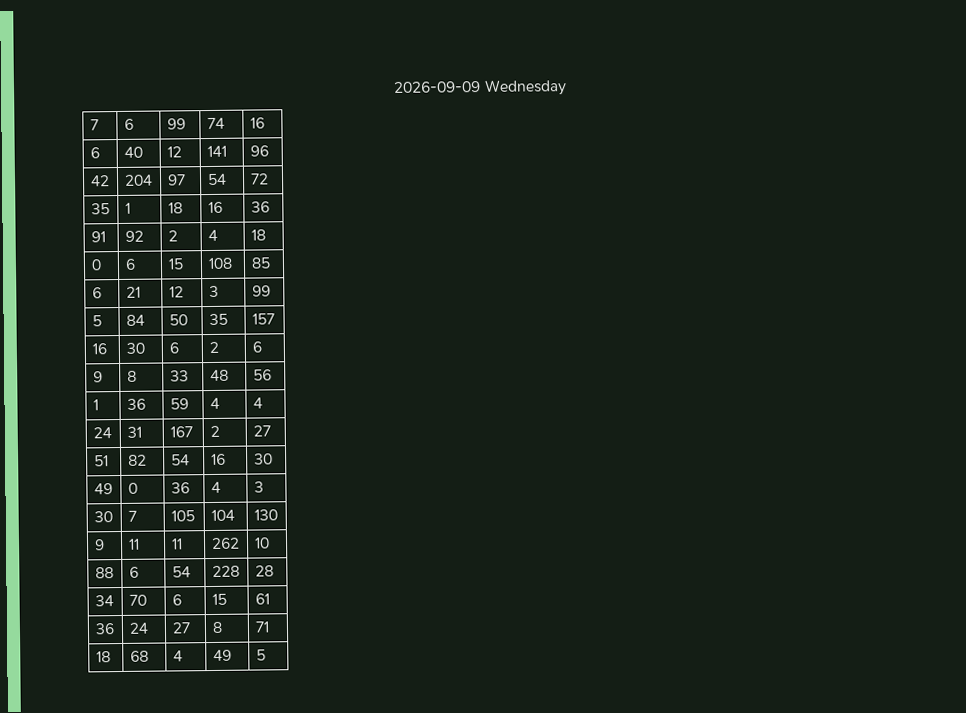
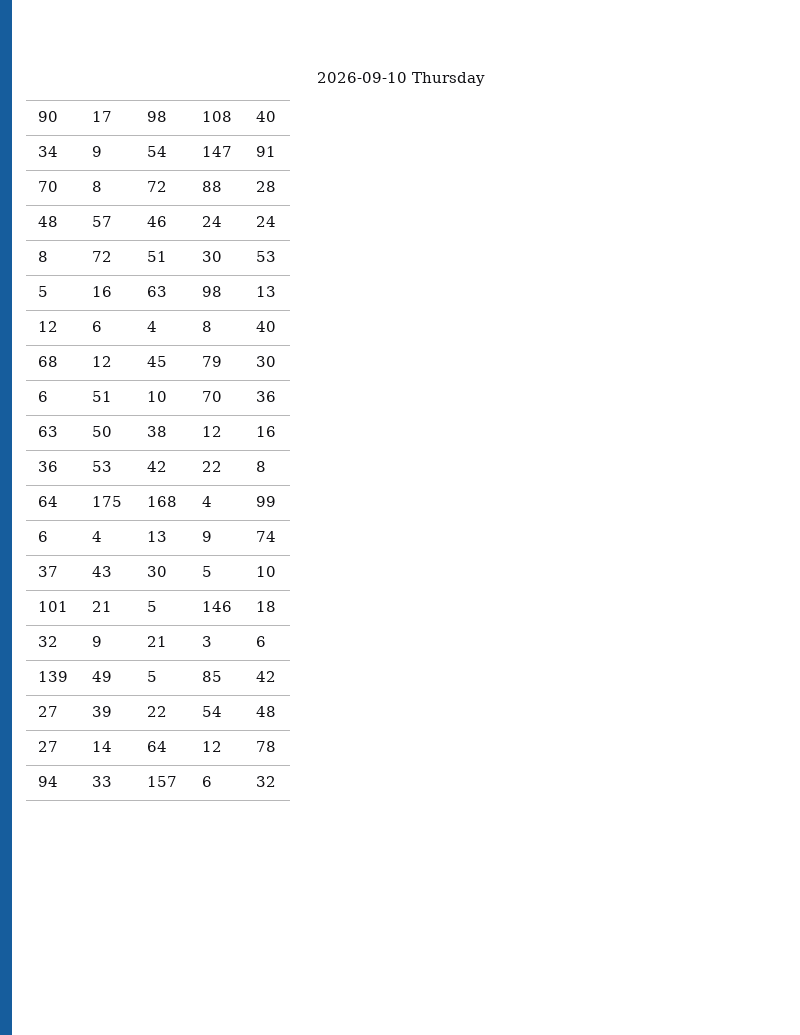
- 2026-09-09 Wednesday
- 7 | 6 | 99 | 74 | 16
- 6 | 40 | 12 | 141 | 96
- 42 | 204 | 97 | 54 | 72
- 35 | 1 | 18 | 16 | 36
- 91 | 92 | 2 | 4 | 18
- 0 | 6 | 15 | 108 | 85
- 6 | 21 | 12 | 3 | 99
- 5 | 84 | 50 | 35 | 157
- 16 | 30 | 6 | 2 | 6
- 9 | 8 | 33 | 48 | 56
- 1 | 36 | 59 | 4 | 4
- 24 | 31 | 167 | 2 | 27
- 51 | 82 | 54 | 16 | 30
- 49 | 0 | 36 | 4 | 3
- 30 | 7 | 105 | 104 | 130
- 9 | 11 | 11 | 262 | 10
- 88 | 6 | 54 | 228 | 28
- 34 | 70 | 6 | 15 | 61
- 36 | 24 | 27 | 8 | 71
- 18 | 68 | 4 | 49 | 5
+ 2026-09-10 Thursday
+ 90 | 17 | 98 | 108 | 40
+ 34 | 9 | 54 | 147 | 91
+ 70 | 8 | 72 | 88 | 28
+ 48 | 57 | 46 | 24 | 24
+ 8 | 72 | 51 | 30 | 53
+ 5 | 16 | 63 | 98 | 13
+ 12 | 6 | 4 | 8 | 40
+ 68 | 12 | 45 | 79 | 30
+ 6 | 51 | 10 | 70 | 36
+ 63 | 50 | 38 | 12 | 16
+ 36 | 53 | 42 | 22 | 8
+ 64 | 175 | 168 | 4 | 99
+ 6 | 4 | 13 | 9 | 74
+ 37 | 43 | 30 | 5 | 10
+ 101 | 21 | 5 | 146 | 18
+ 32 | 9 | 21 | 3 | 6
+ 139 | 49 | 5 | 85 | 42
+ 27 | 39 | 22 | 54 | 48
+ 27 | 14 | 64 | 12 | 78
+ 94 | 33 | 157 | 6 | 32

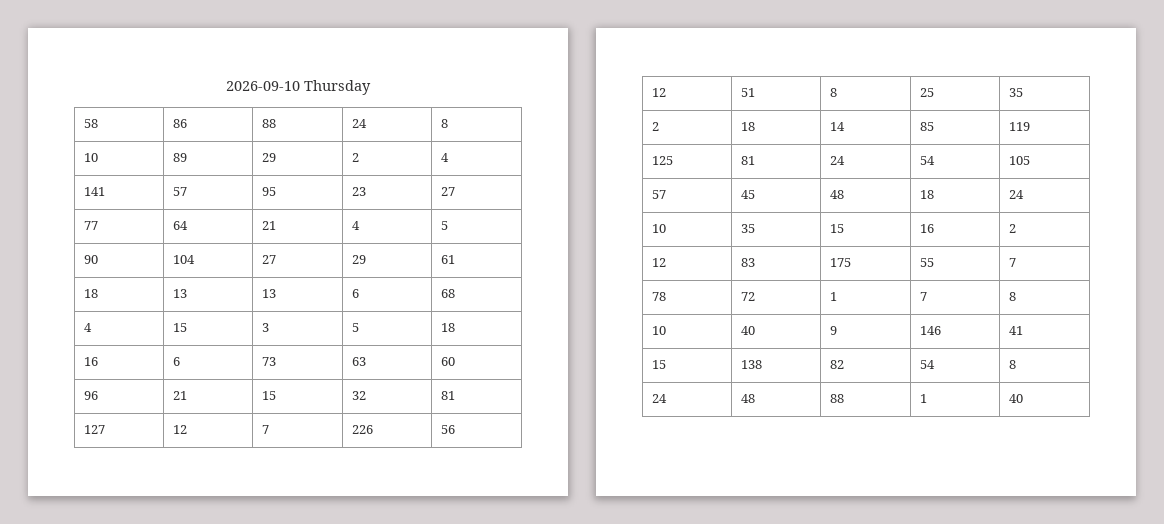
- 90 | 17 | 98 | 108 | 40
- 34 | 9 | 54 | 147 | 91
- 70 | 8 | 72 | 88 | 28
- 48 | 57 | 46 | 24 | 24
- 8 | 72 | 51 | 30 | 53
- 5 | 16 | 63 | 98 | 13
- 12 | 6 | 4 | 8 | 40
- 68 | 12 | 45 | 79 | 30
- 6 | 51 | 10 | 70 | 36
- 63 | 50 | 38 | 12 | 16
- 36 | 53 | 42 | 22 | 8
- 64 | 175 | 168 | 4 | 99
- 6 | 4 | 13 | 9 | 74
- 37 | 43 | 30 | 5 | 10
- 101 | 21 | 5 | 146 | 18
- 32 | 9 | 21 | 3 | 6
- 139 | 49 | 5 | 85 | 42
- 27 | 39 | 22 | 54 | 48
- 27 | 14 | 64 | 12 | 78
- 94 | 33 | 157 | 6 | 32
+ 58 | 86 | 88 | 24 | 8
+ 10 | 89 | 29 | 2 | 4
+ 141 | 57 | 95 | 23 | 27
+ 77 | 64 | 21 | 4 | 5
+ 90 | 104 | 27 | 29 | 61
+ 18 | 13 | 13 | 6 | 68
+ 4 | 15 | 3 | 5 | 18
+ 16 | 6 | 73 | 63 | 60
+ 96 | 21 | 15 | 32 | 81
+ 127 | 12 | 7 | 226 | 56
+ 12 | 51 | 8 | 25 | 35
+ 2 | 18 | 14 | 85 | 119
+ 125 | 81 | 24 | 54 | 105
+ 57 | 45 | 48 | 18 | 24
+ 10 | 35 | 15 | 16 | 2
+ 12 | 83 | 175 | 55 | 7
+ 78 | 72 | 1 | 7 | 8
+ 10 | 40 | 9 | 146 | 41
+ 15 | 138 | 82 | 54 | 8
+ 24 | 48 | 88 | 1 | 40

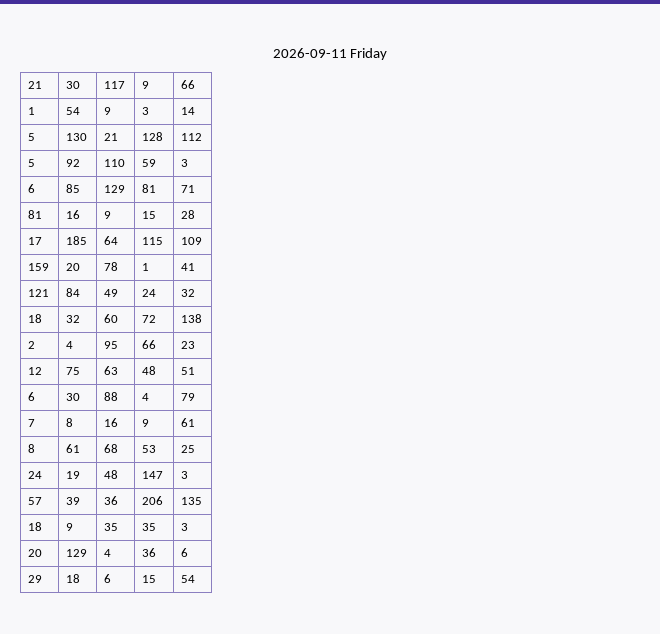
- 2026-09-10 Thursday
- 58 | 86 | 88 | 24 | 8
- 10 | 89 | 29 | 2 | 4
- 141 | 57 | 95 | 23 | 27
- 77 | 64 | 21 | 4 | 5
- 90 | 104 | 27 | 29 | 61
- 18 | 13 | 13 | 6 | 68
- 4 | 15 | 3 | 5 | 18
- 16 | 6 | 73 | 63 | 60
- 96 | 21 | 15 | 32 | 81
- 127 | 12 | 7 | 226 | 56
- 12 | 51 | 8 | 25 | 35
- 2 | 18 | 14 | 85 | 119
- 125 | 81 | 24 | 54 | 105
- 57 | 45 | 48 | 18 | 24
- 10 | 35 | 15 | 16 | 2
- 12 | 83 | 175 | 55 | 7
- 78 | 72 | 1 | 7 | 8
- 10 | 40 | 9 | 146 | 41
- 15 | 138 | 82 | 54 | 8
- 24 | 48 | 88 | 1 | 40
+ 2026-09-11 Friday
+ 21 | 30 | 117 | 9 | 66
+ 1 | 54 | 9 | 3 | 14
+ 5 | 130 | 21 | 128 | 112
+ 5 | 92 | 110 | 59 | 3
+ 6 | 85 | 129 | 81 | 71
+ 81 | 16 | 9 | 15 | 28
+ 17 | 185 | 64 | 115 | 109
+ 159 | 20 | 78 | 1 | 41
+ 121 | 84 | 49 | 24 | 32
+ 18 | 32 | 60 | 72 | 138
+ 2 | 4 | 95 | 66 | 23
+ 12 | 75 | 63 | 48 | 51
+ 6 | 30 | 88 | 4 | 79
+ 7 | 8 | 16 | 9 | 61
+ 8 | 61 | 68 | 53 | 25
+ 24 | 19 | 48 | 147 | 3
+ 57 | 39 | 36 | 206 | 135
+ 18 | 9 | 35 | 35 | 3
+ 20 | 129 | 4 | 36 | 6
+ 29 | 18 | 6 | 15 | 54

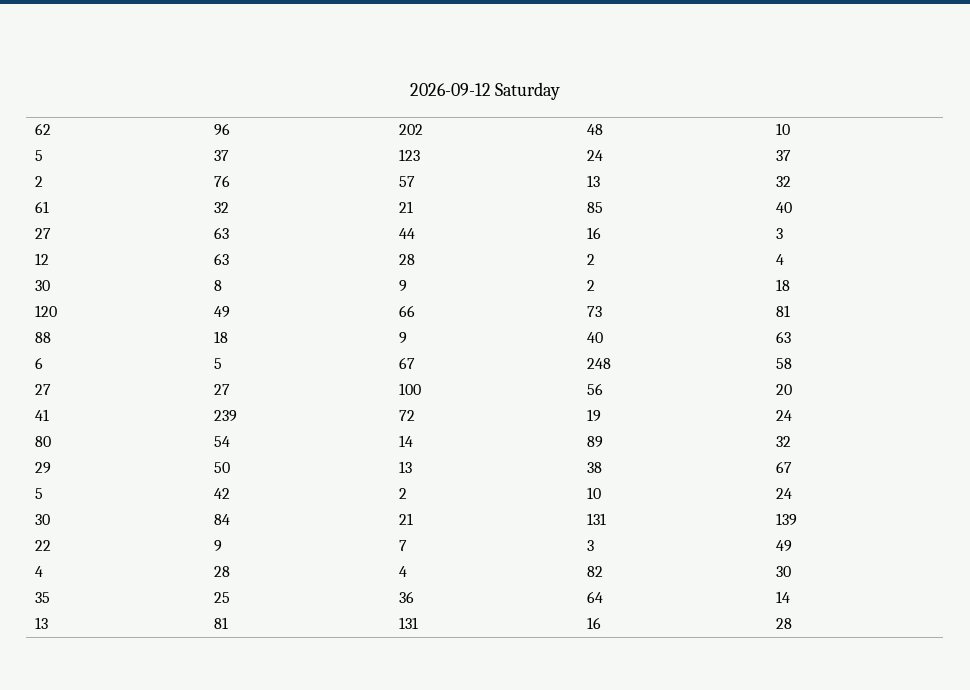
- 2026-09-11 Friday
- 21 | 30 | 117 | 9 | 66
- 1 | 54 | 9 | 3 | 14
- 5 | 130 | 21 | 128 | 112
- 5 | 92 | 110 | 59 | 3
- 6 | 85 | 129 | 81 | 71
- 81 | 16 | 9 | 15 | 28
- 17 | 185 | 64 | 115 | 109
- 159 | 20 | 78 | 1 | 41
- 121 | 84 | 49 | 24 | 32
- 18 | 32 | 60 | 72 | 138
- 2 | 4 | 95 | 66 | 23
- 12 | 75 | 63 | 48 | 51
- 6 | 30 | 88 | 4 | 79
- 7 | 8 | 16 | 9 | 61
- 8 | 61 | 68 | 53 | 25
- 24 | 19 | 48 | 147 | 3
- 57 | 39 | 36 | 206 | 135
- 18 | 9 | 35 | 35 | 3
- 20 | 129 | 4 | 36 | 6
- 29 | 18 | 6 | 15 | 54
+ 2026-09-12 Saturday
+ 62 | 96 | 202 | 48 | 10
+ 5 | 37 | 123 | 24 | 37
+ 2 | 76 | 57 | 13 | 32
+ 61 | 32 | 21 | 85 | 40
+ 27 | 63 | 44 | 16 | 3
+ 12 | 63 | 28 | 2 | 4
+ 30 | 8 | 9 | 2 | 18
+ 120 | 49 | 66 | 73 | 81
+ 88 | 18 | 9 | 40 | 63
+ 6 | 5 | 67 | 248 | 58
+ 27 | 27 | 100 | 56 | 20
+ 41 | 239 | 72 | 19 | 24
+ 80 | 54 | 14 | 89 | 32
+ 29 | 50 | 13 | 38 | 67
+ 5 | 42 | 2 | 10 | 24
+ 30 | 84 | 21 | 131 | 139
+ 22 | 9 | 7 | 3 | 49
+ 4 | 28 | 4 | 82 | 30
+ 35 | 25 | 36 | 64 | 14
+ 13 | 81 | 131 | 16 | 28

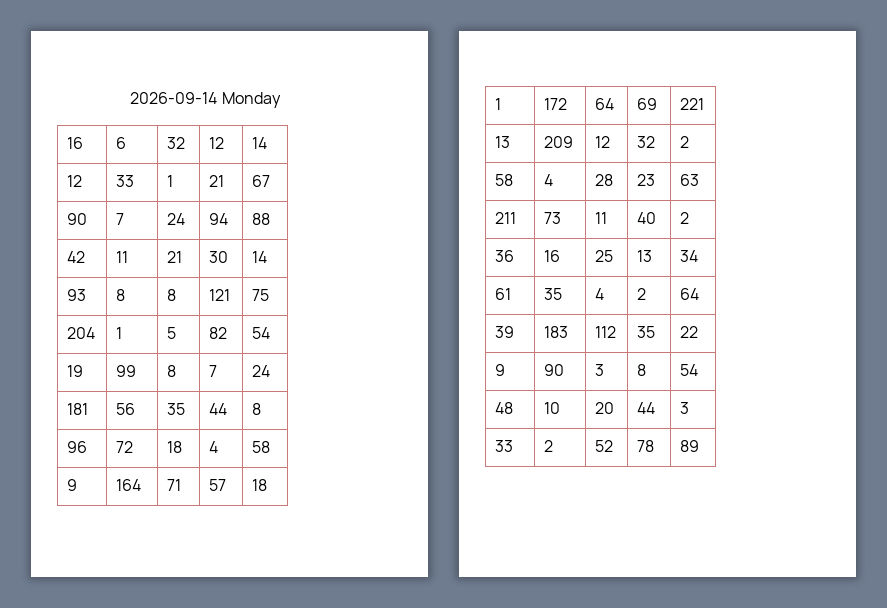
- 2026-09-12 Saturday
- 62 | 96 | 202 | 48 | 10
- 5 | 37 | 123 | 24 | 37
- 2 | 76 | 57 | 13 | 32
- 61 | 32 | 21 | 85 | 40
- 27 | 63 | 44 | 16 | 3
- 12 | 63 | 28 | 2 | 4
- 30 | 8 | 9 | 2 | 18
- 120 | 49 | 66 | 73 | 81
- 88 | 18 | 9 | 40 | 63
- 6 | 5 | 67 | 248 | 58
- 27 | 27 | 100 | 56 | 20
- 41 | 239 | 72 | 19 | 24
- 80 | 54 | 14 | 89 | 32
- 29 | 50 | 13 | 38 | 67
- 5 | 42 | 2 | 10 | 24
- 30 | 84 | 21 | 131 | 139
- 22 | 9 | 7 | 3 | 49
- 4 | 28 | 4 | 82 | 30
- 35 | 25 | 36 | 64 | 14
- 13 | 81 | 131 | 16 | 28
+ 2026-09-14 Monday
+ 16 | 6 | 32 | 12 | 14
+ 12 | 33 | 1 | 21 | 67
+ 90 | 7 | 24 | 94 | 88
+ 42 | 11 | 21 | 30 | 14
+ 93 | 8 | 8 | 121 | 75
+ 204 | 1 | 5 | 82 | 54
+ 19 | 99 | 8 | 7 | 24
+ 181 | 56 | 35 | 44 | 8
+ 96 | 72 | 18 | 4 | 58
+ 9 | 164 | 71 | 57 | 18
+ 1 | 172 | 64 | 69 | 221
+ 13 | 209 | 12 | 32 | 2
+ 58 | 4 | 28 | 23 | 63
+ 211 | 73 | 11 | 40 | 2
+ 36 | 16 | 25 | 13 | 34
+ 61 | 35 | 4 | 2 | 64
+ 39 | 183 | 112 | 35 | 22
+ 9 | 90 | 3 | 8 | 54
+ 48 | 10 | 20 | 44 | 3
+ 33 | 2 | 52 | 78 | 89

